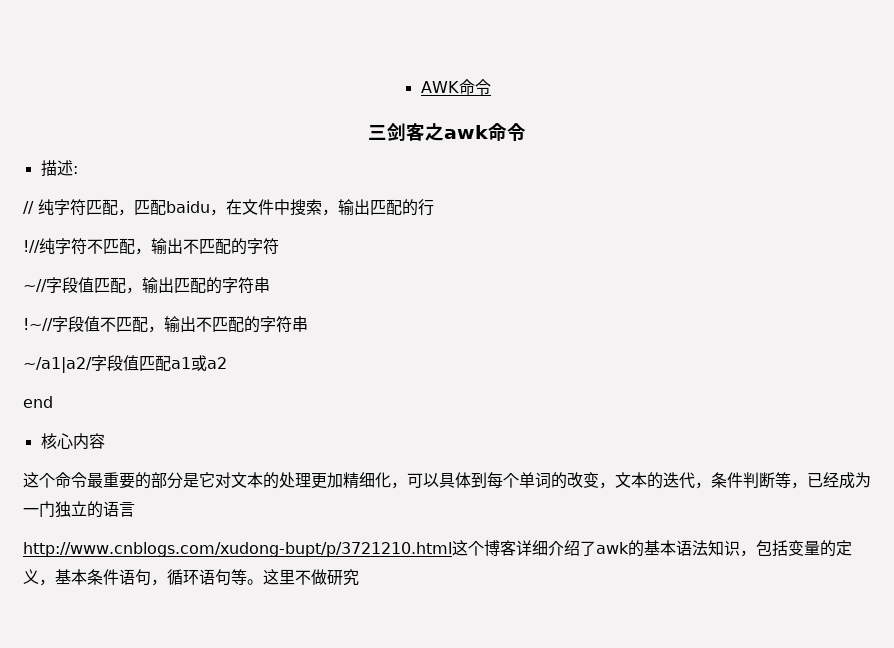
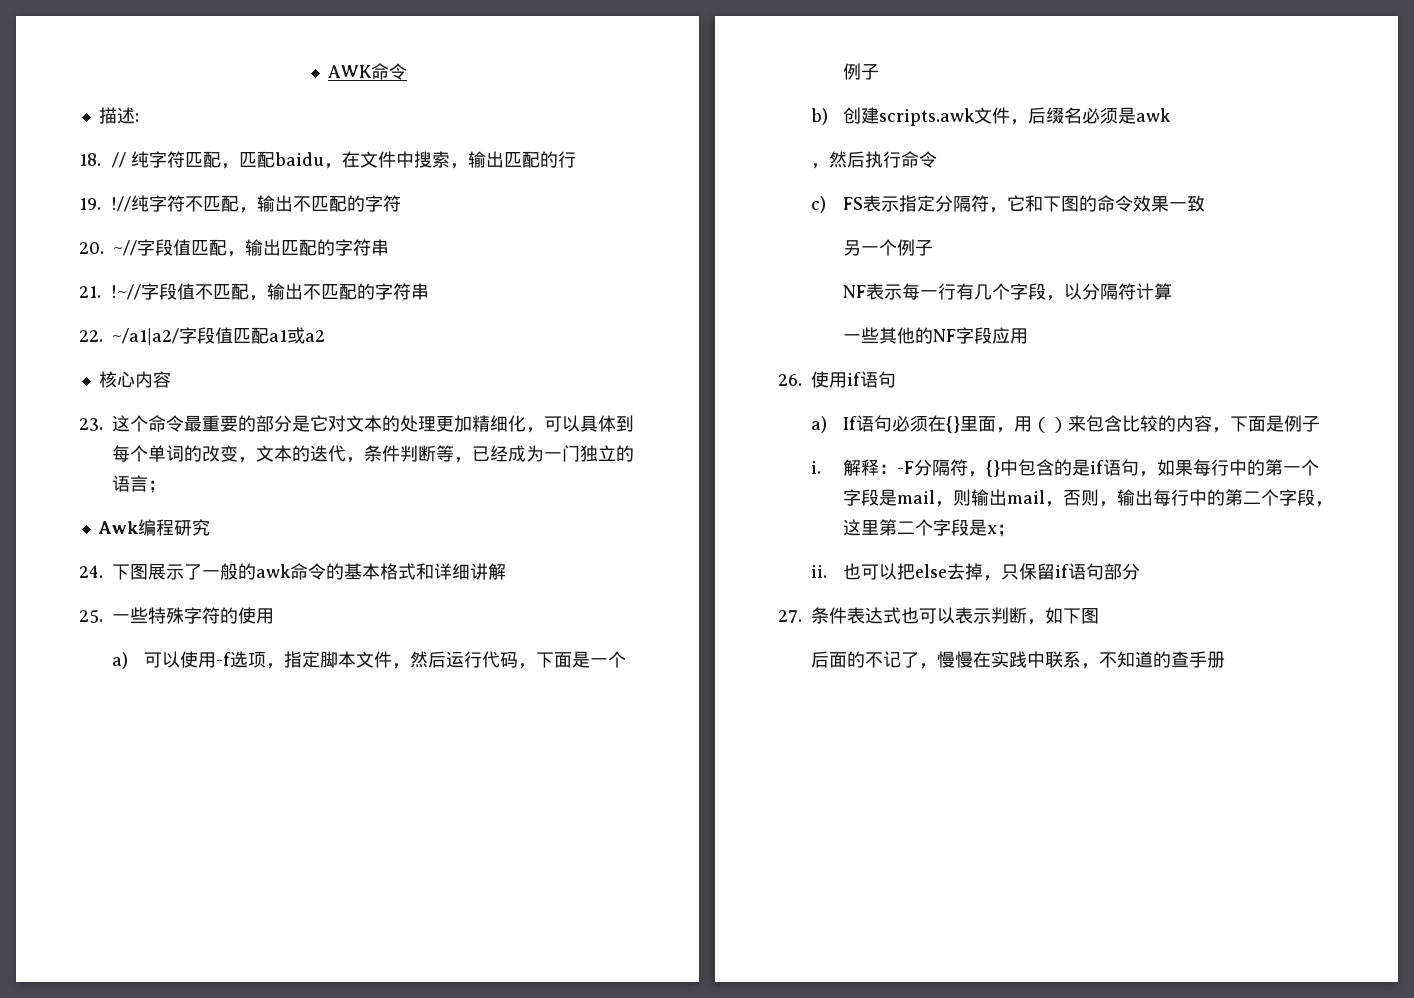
- 三剑客之awk命令
- // 纯字符匹配，匹配baidu，在文件中搜索，输出匹配的行
+ 18. // 纯字符匹配，匹配baidu，在文件中搜索，输出匹配的行
- !//纯字符不匹配，输出不匹配的字符
+ 19. !//纯字符不匹配，输出不匹配的字符
- ~//字段值匹配，输出匹配的字符串
+ 20. ~//字段值匹配，输出匹配的字符串
- !~//字段值不匹配，输出不匹配的字符串
+ 21. !~//字段值不匹配，输出不匹配的字符串
- ~/a1|a2/字段值匹配a1或a2
+ 22. ~/a1|a2/字段值匹配a1或a2
- end
- 这个命令最重要的部分是它对文本的处理更加精细化，可以具体到每个单词的改变，文本的迭代，条件判断等，已经成为一门独立的语言
- http://www.cnblogs.com/xudong-bupt/p/3721210.html这个博客详细介绍了awk的基本语法知识，包括变量的定义，基本条件语句，循环语句等。这里不做研究
+ 23.这个命令最重要的部分是它对文本的处理更加精细化，可以具体到每个单词的改变，文本的迭代，条件判断等，已经成为一门独立的语言；
+ Awk编程研究
+ 24.下图展示了一般的awk命令的基本格式和详细讲解
+ 25.一些特殊字符的使用
+ a)可以使用-f选项，指定脚本文件，然后运行代码，下面是一个例子
+ b)创建scripts.awk文件，后缀名必须是awk
+ ，然后执行命令
+ c) FS表示指定分隔符，它和下图的命令效果一致
+ 另一个例子
+ NF表示每一行有几个字段，以分隔符计算
+ 一些其他的NF字段应用
+ 26.使用if语句
+ a) If语句必须在{}里面，用（）来包含比较的内容，下面是例子
+ i.解释：-F分隔符，{}中包含的是if语句，如果每行中的第一个字段是mail，则输出mail，否则，输出每行中的第二个字段，这里第二个字段是x；
+ ii.也可以把else去掉，只保留if语句部分
+ 27.条件表达式也可以表示判断，如下图
+ 后面的不记了，慢慢在实践中联系，不知道的查手册

